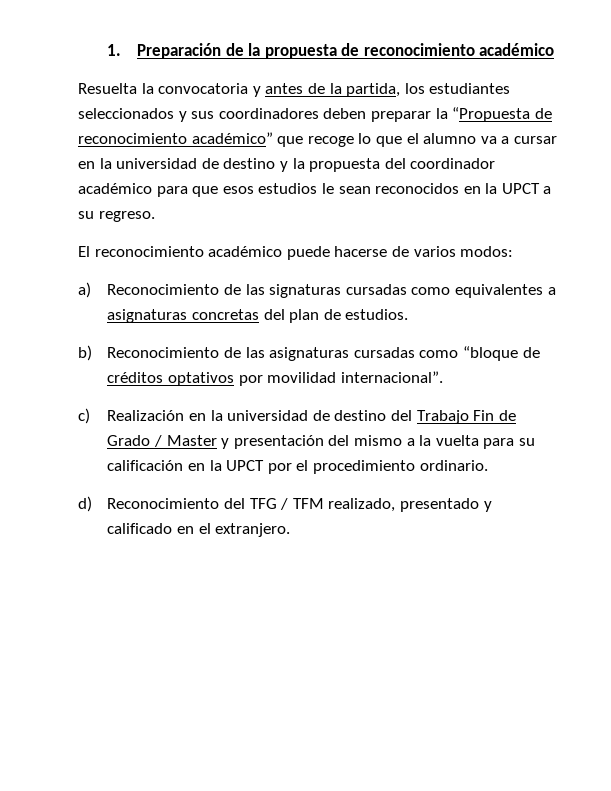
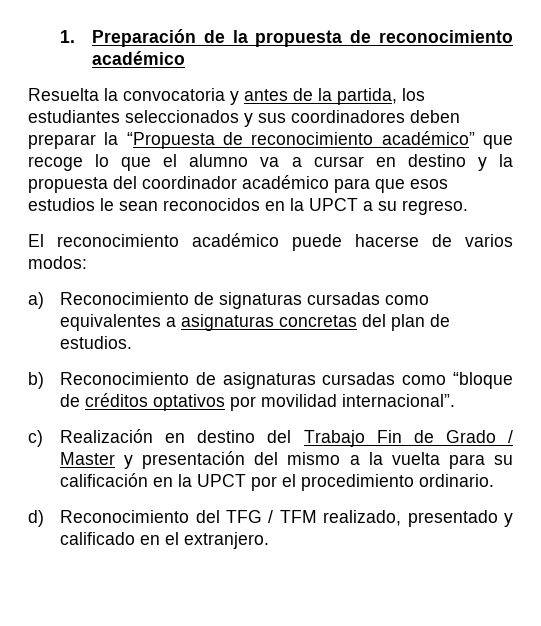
- Resuelta la convocatoria y antes de la partida, los estudiantes seleccionados y sus coordinadores deben preparar la “Propuesta de reconocimiento académico” que recoge lo que el alumno va a cursar en la universidad de destino y la propuesta del coordinador académico para que esos estudios le sean reconocidos en la UPCT a su regreso.
+ Resuelta la convocatoria y antes de la partida, los estudiantes seleccionados y sus coordinadores deben preparar la “Propuesta de reconocimiento académico” que recoge lo que el alumno va a cursar en destino y la propuesta del coordinador académico para que esos estudios le sean reconocidos en la UPCT a su regreso.
- a) Reconocimiento de las signaturas cursadas como equivalentes a asignaturas concretas del plan de estudios.
+ a) Reconocimiento de signaturas cursadas como equivalentes a asignaturas concretas del plan de estudios.
- b) Reconocimiento de las asignaturas cursadas como “bloque de créditos optativos por movilidad internacional”.
+ b) Reconocimiento de asignaturas cursadas como “bloque de créditos optativos por movilidad internacional”.
- c) Realización en la universidad de destino del Trabajo Fin de Grado / Master y presentación del mismo a la vuelta para su calificación en la UPCT por el procedimiento ordinario.
+ c) Realización en destino del Trabajo Fin de Grado / Master y presentación del mismo a la vuelta para su calificación en la UPCT por el procedimiento ordinario.

